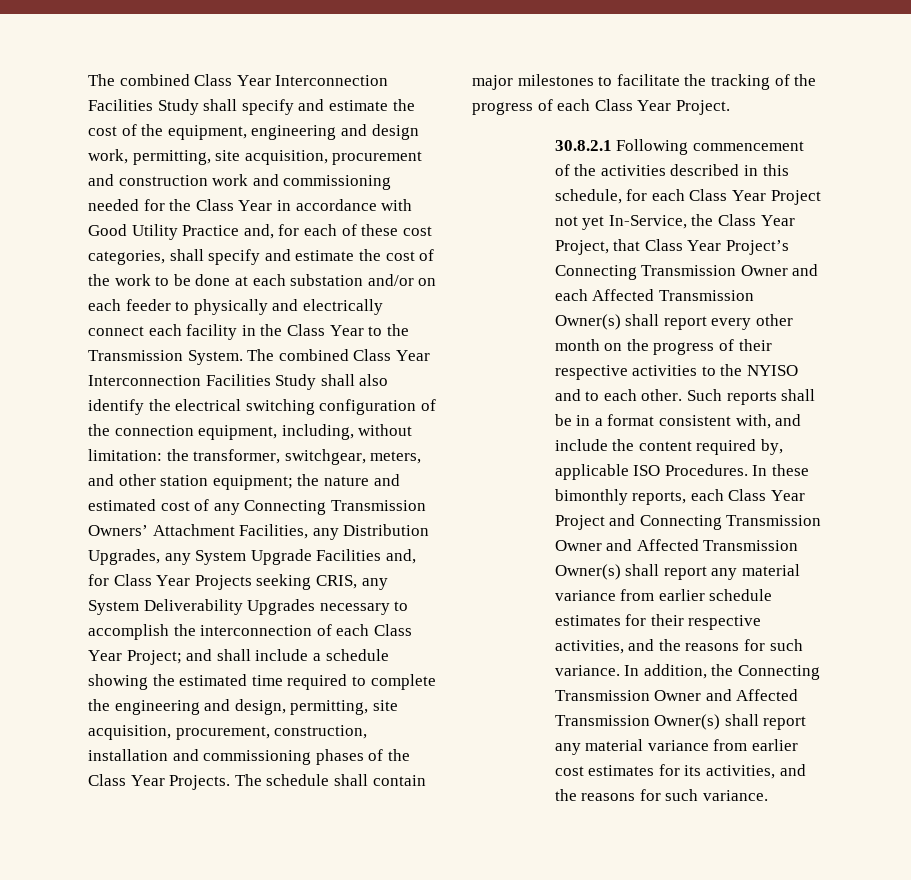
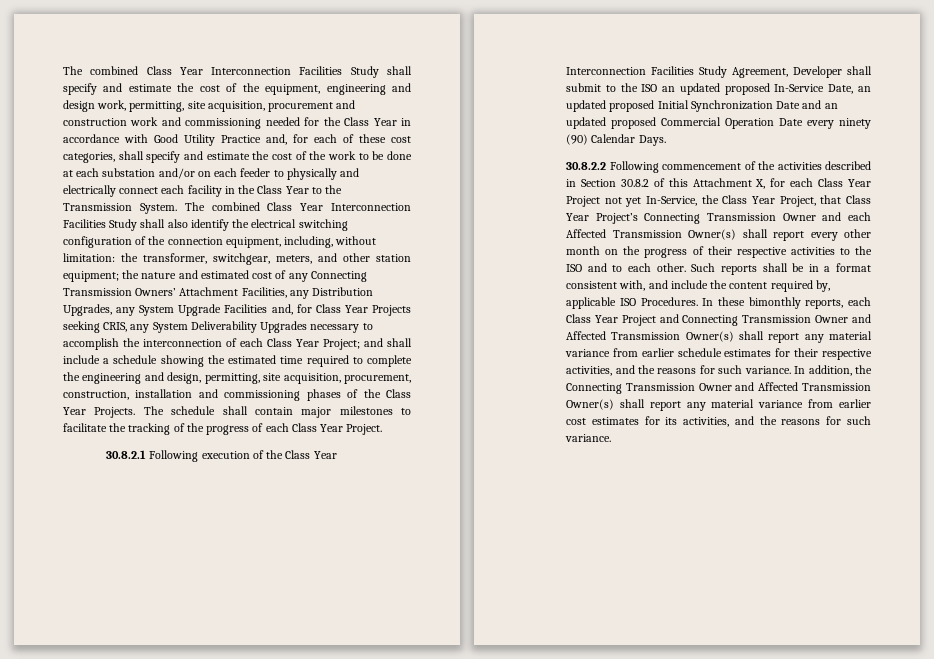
- 30.8.2.1 Following commencement of the activities described in this schedule, for each Class Year Project not yet In-Service, the Class Year Project, that Class Year Project’s Connecting Transmission Owner and each Affected Transmission Owner(s) shall report every other month on the progress of their respective activities to the NYISO and to each other.
+ 30.8.2.1 Following execution of the Class Year Interconnection Facilities Study Agreement, Developer shall submit to the ISO an updated proposed In-Service Date, an updated proposed Initial Synchronization Date and an updated proposed Commercial Operation Date every ninety (90) Calendar Days.
+ 30.8.2.2 Following commencement of the activities described in Section 30.8.2 of this Attachment X, for each Class Year Project not yet In-Service, the Class Year Project, that Class Year Project’s Connecting Transmission Owner and each Affected Transmission Owner(s) shall report every other month on the progress of their respective activities to the ISO and to each other.

